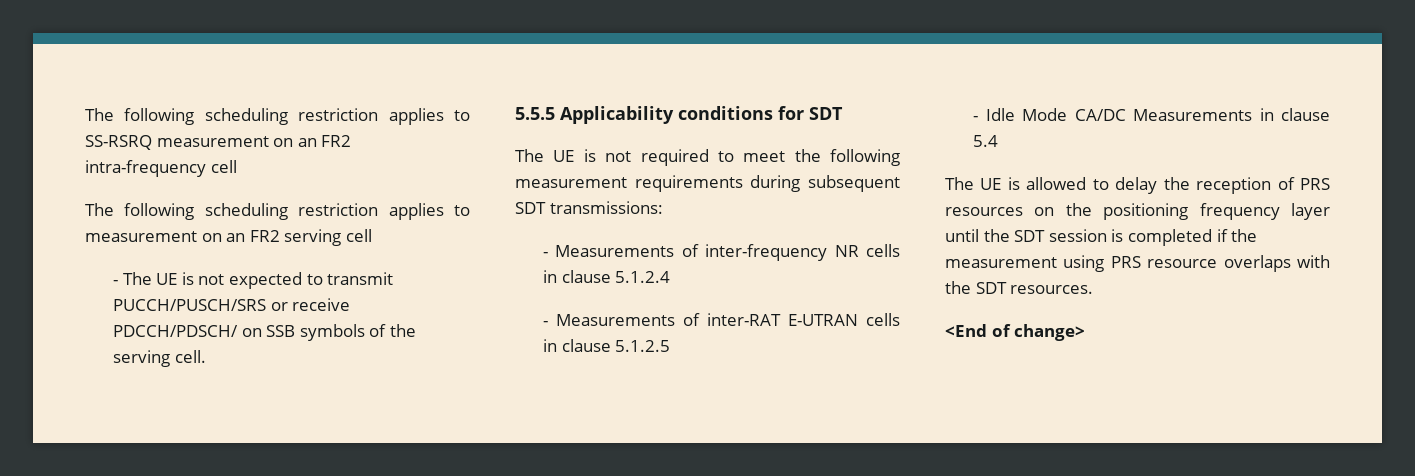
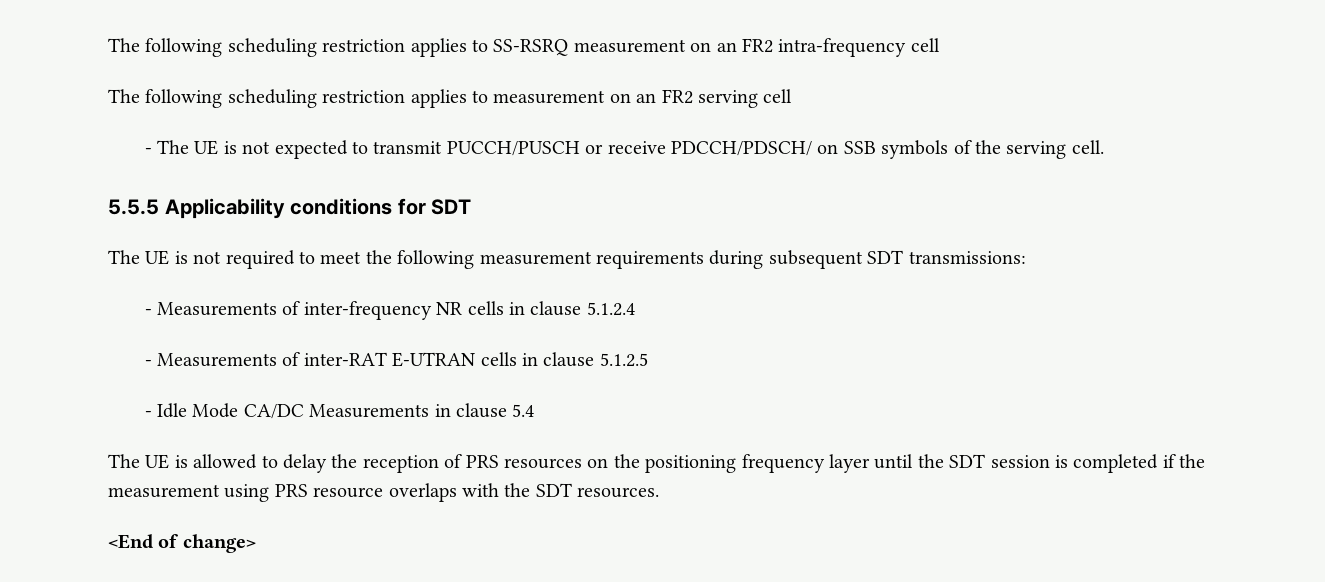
- - The UE is not expected to transmit PUCCH/PUSCH/SRS or receive PDCCH/PDSCH/ on SSB symbols of the serving cell.
+ - The UE is not expected to transmit PUCCH/PUSCH or receive PDCCH/PDSCH/ on SSB symbols of the serving cell.

